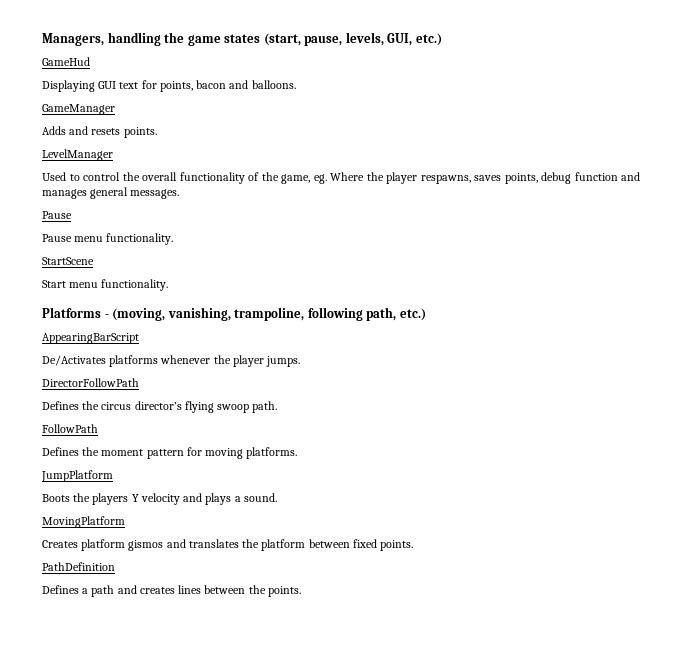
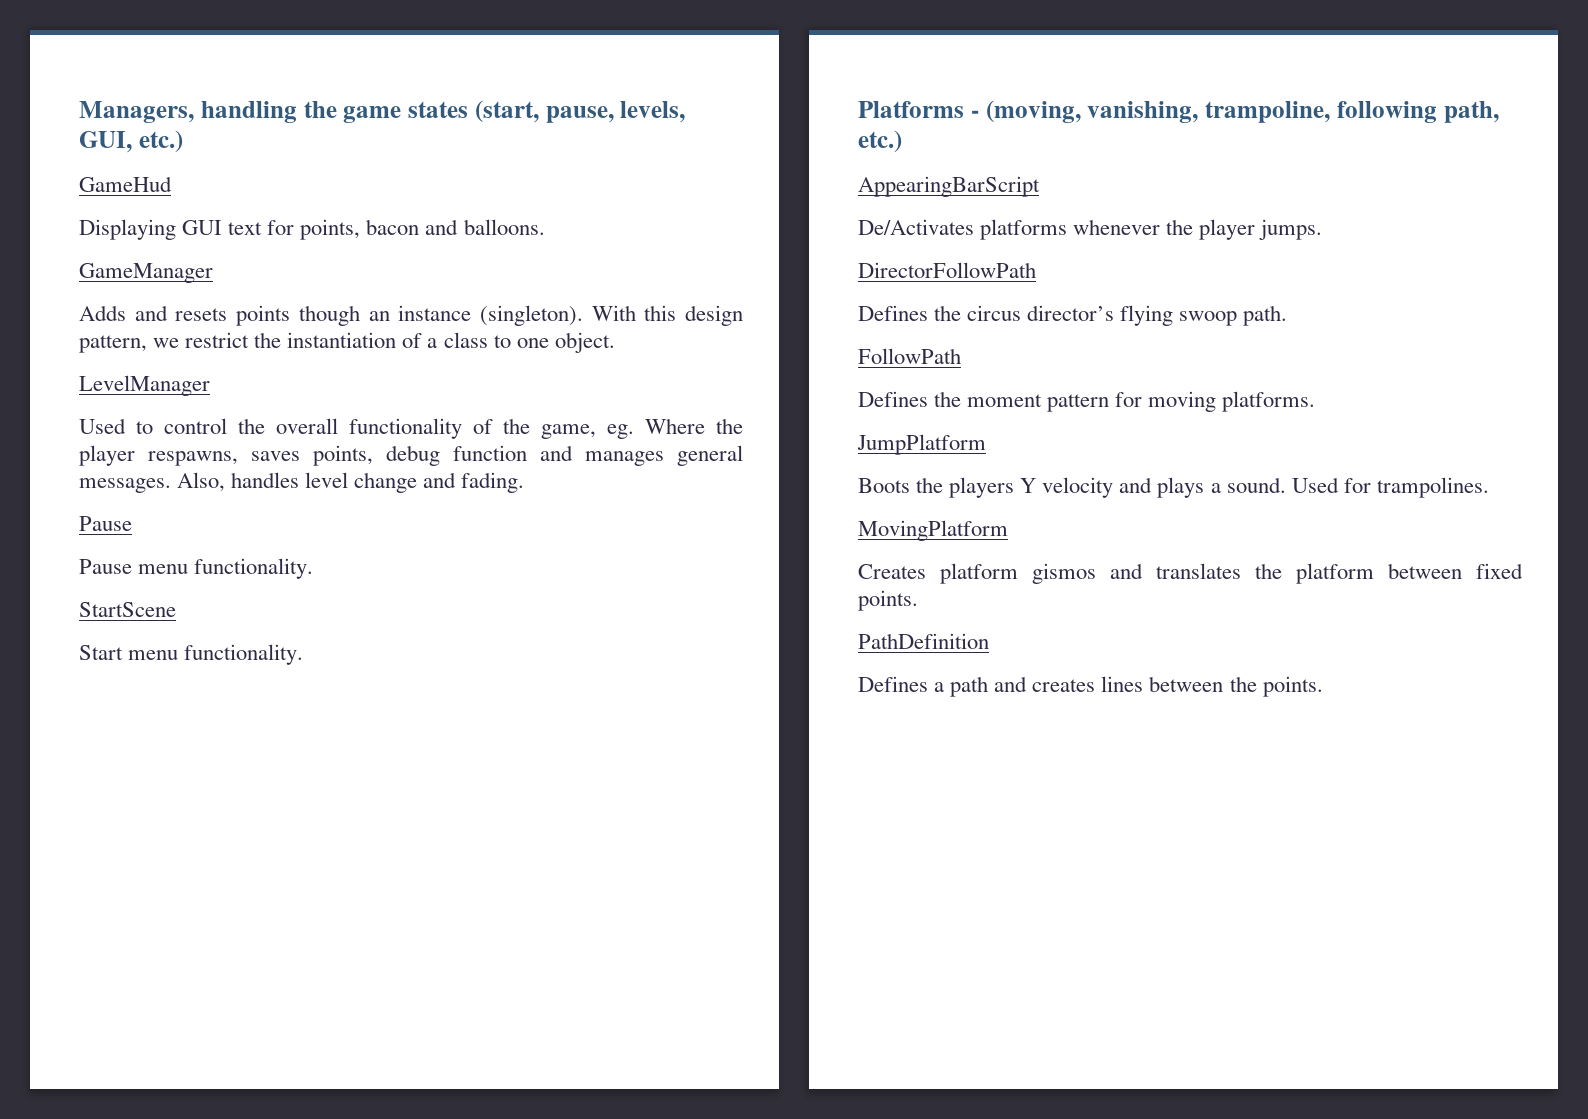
- Adds and resets points.
+ Adds and resets points though an instance (singleton). With this design pattern, we restrict the instantiation of a class to one object.
+ Also, handles level change and fading.
+ Used for trampolines.

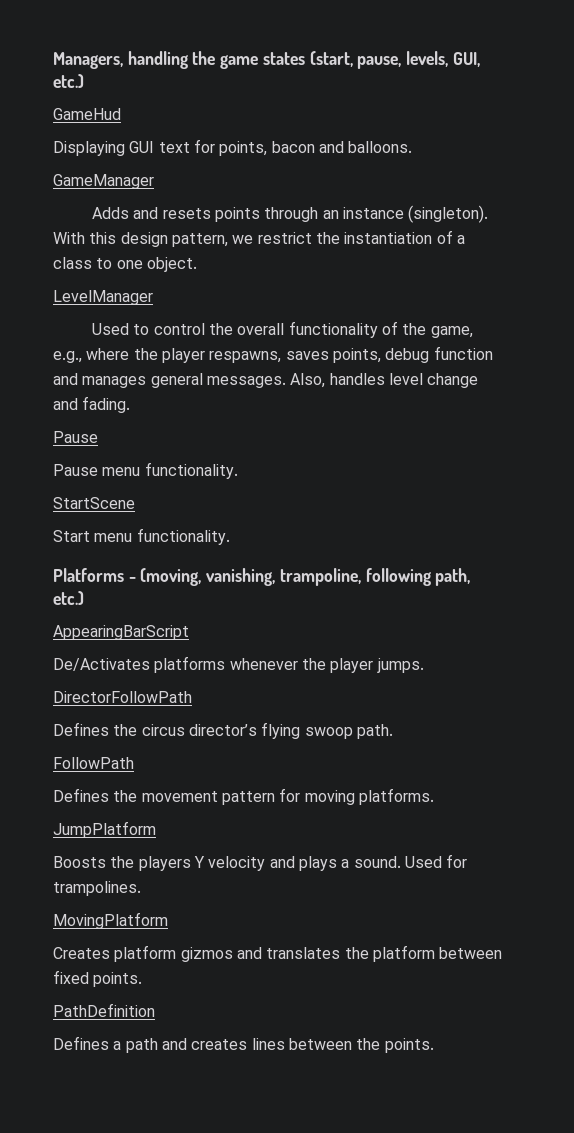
- Adds and resets points though an instance (singleton).
+ Adds and resets points through an instance (singleton).
- Used to control the overall functionality of the game, eg. Where the player respawns, saves points, debug function and manages general messages.
+ Used to control the overall functionality of the game, e.g., where the player respawns, saves points, debug function and manages general messages.
- Defines the moment pattern for moving platforms.
+ Defines the movement pattern for moving platforms.
- Boots the players Y velocity and plays a sound.
+ Boosts the players Y velocity and plays a sound.
- Creates platform gismos and translates the platform between fixed points.
+ Creates platform gizmos and translates the platform between fixed points.

